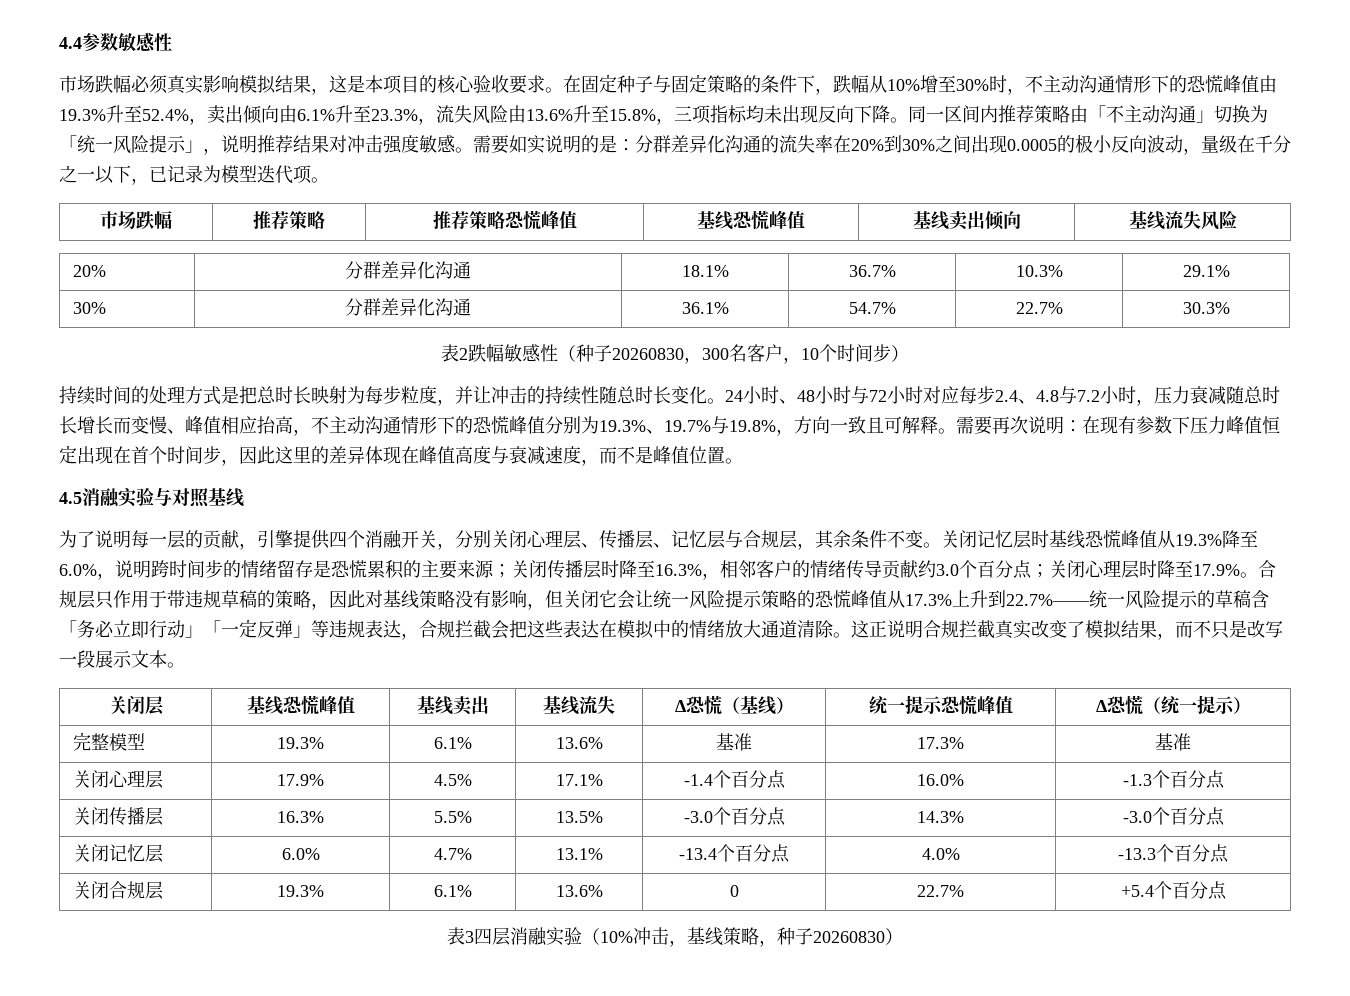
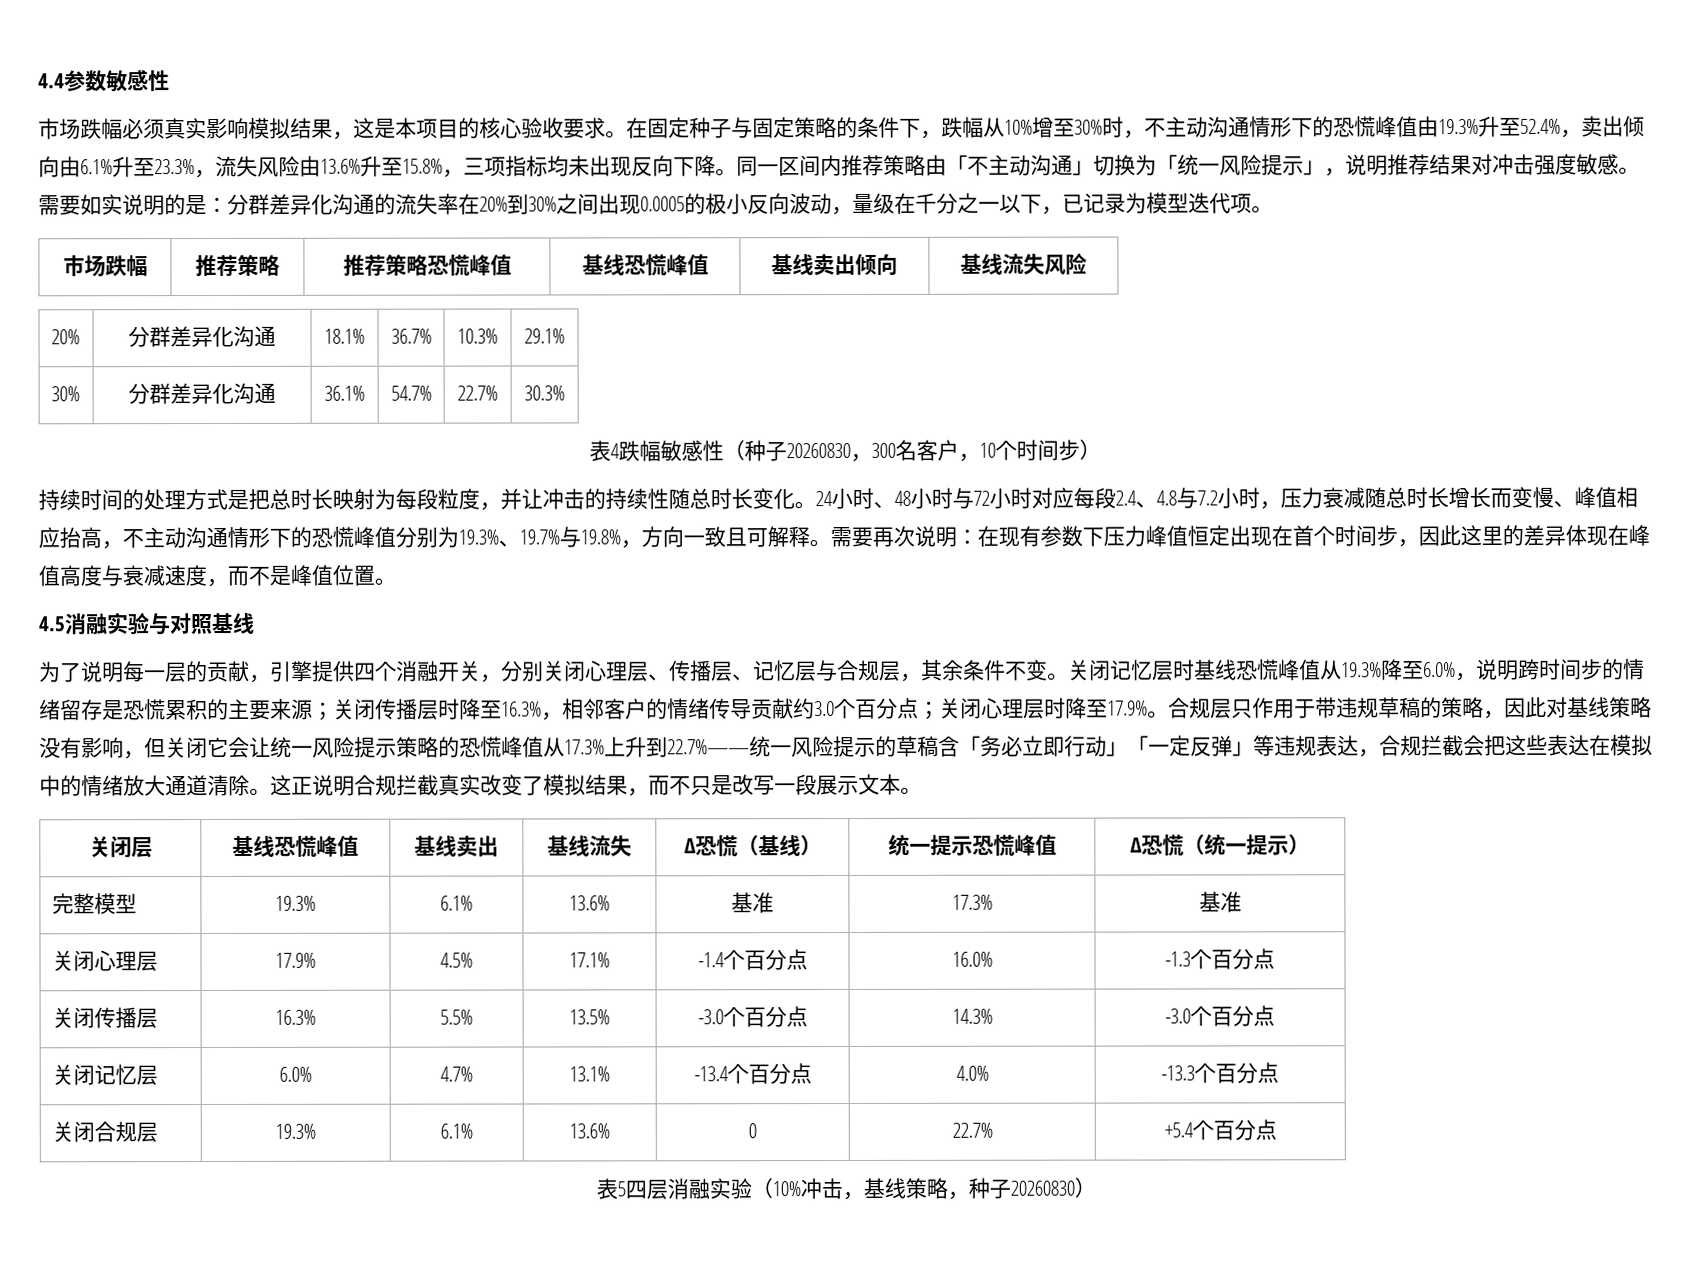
- 表2跌幅敏感性（种子20260830，300名客户，10个时间步）
+ 表4跌幅敏感性（种子20260830，300名客户，10个时间步）
- 持续时间的处理方式是把总时长映射为每步粒度，并让冲击的持续性随总时长变化。
+ 持续时间的处理方式是把总时长映射为每段粒度，并让冲击的持续性随总时长变化。
- 24小时、48小时与72小时对应每步2.4、4.8与7.2小时，压力衰减随总时长增长而变慢、峰值相应抬高，不主动沟通情形下的恐慌峰值分别为19.3%、19.7%与19.8%，方向一致且可解释。
+ 24小时、48小时与72小时对应每段2.4、4.8与7.2小时，压力衰减随总时长增长而变慢、峰值相应抬高，不主动沟通情形下的恐慌峰值分别为19.3%、19.7%与19.8%，方向一致且可解释。
- 表3四层消融实验（10%冲击，基线策略，种子20260830）
+ 表5四层消融实验（10%冲击，基线策略，种子20260830）

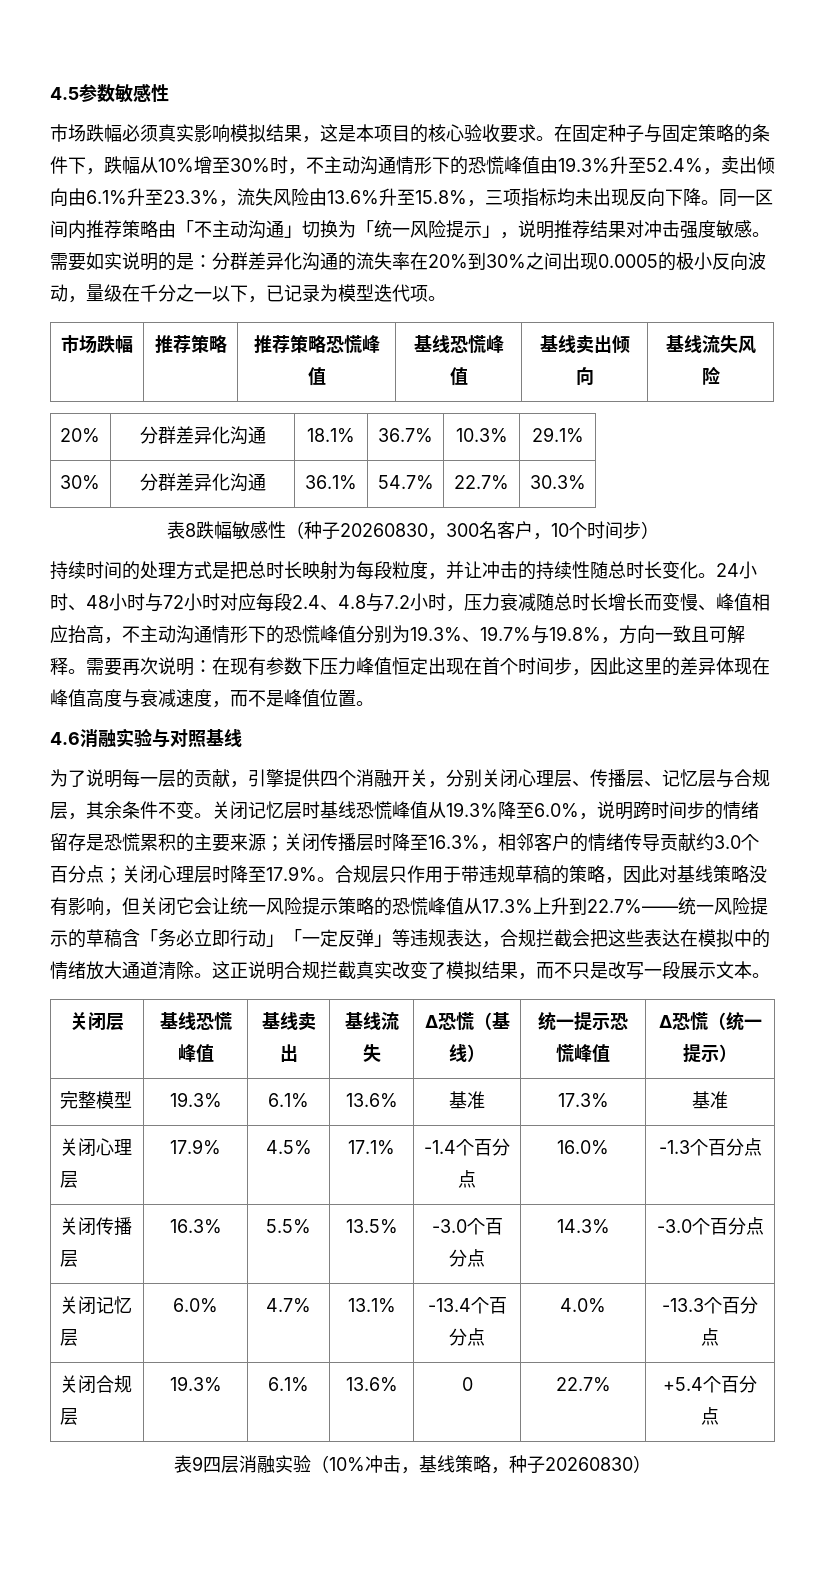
- 4.4参数敏感性
+ 4.5参数敏感性
- 表4跌幅敏感性（种子20260830，300名客户，10个时间步）
+ 表8跌幅敏感性（种子20260830，300名客户，10个时间步）
- 4.5消融实验与对照基线
+ 4.6消融实验与对照基线
- 表5四层消融实验（10%冲击，基线策略，种子20260830）
+ 表9四层消融实验（10%冲击，基线策略，种子20260830）

